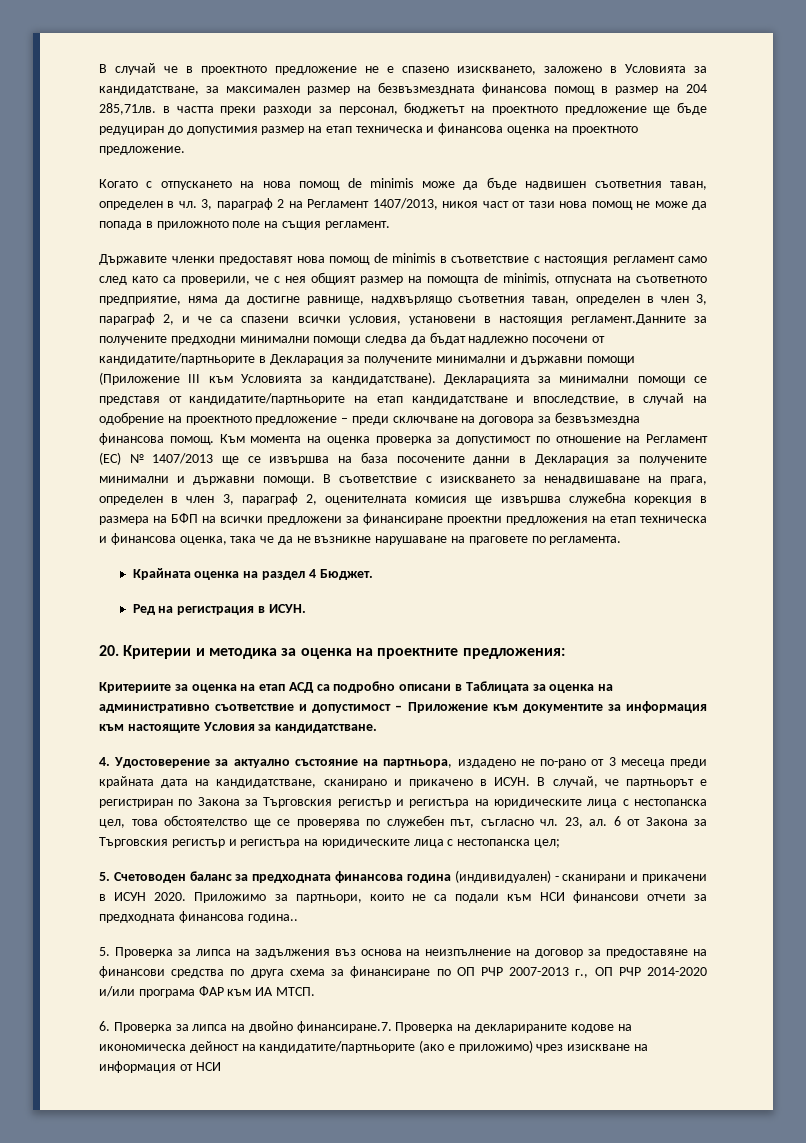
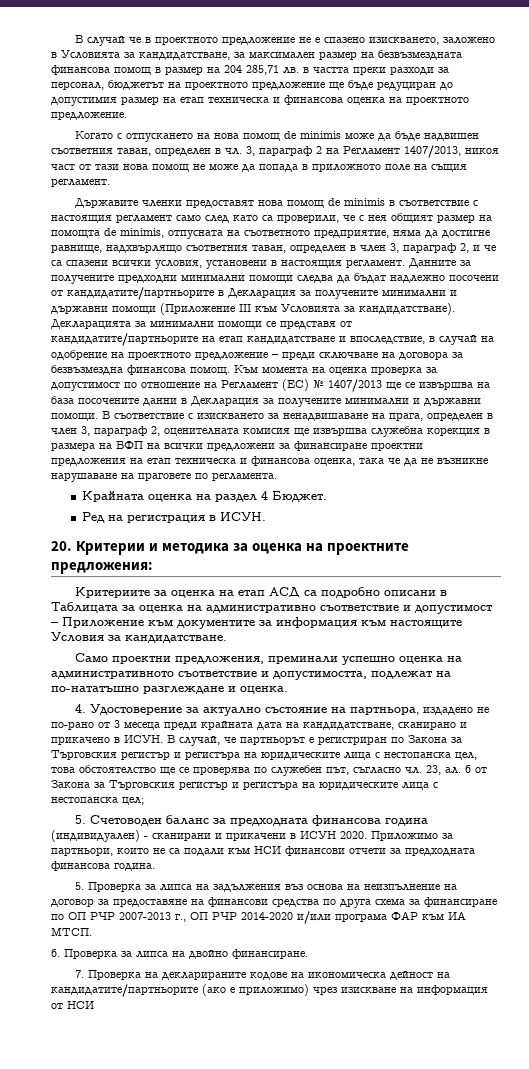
- В случай че в проектното предложение не е спазено изискването, заложено в Условията за кандидатстване, за максимален размер на безвъзмездната финансова помощ в размер на 204 285,71лв. в частта преки разходи за персонал, бюджетът на проектното предложение ще бъде редуциран до допустимия размер на етап техническа и финансова оценка на проектното предложение.
+ В случай че в проектното предложение не е спазено изискването, заложено в Условията за кандидатстване, за максимален размер на безвъзмездната финансова помощ в размер на 204 285,71 лв. в частта преки разходи за персонал, бюджетът на проектното предложение ще бъде редуциран до допустимия размер на етап техническа и финансова оценка на проектното предложение.
- Държавите членки предоставят нова помощ de minimis в съответствие с настоящия регламент само след като са проверили, че с нея общият размер на помощта de minimis, отпусната на съответното предприятие, няма да достигне равнище, надхвърлящо съответния таван, определен в член 3, параграф 2, и че са спазени всички условия, установени в настоящия регламент.Данните за получените предходни минимални помощи следва да бъдат надлежно посочени от кандидатите/партньорите в Декларация за получените минимални и държавни помощи (Приложение ІІІ към Условията за кандидатстване).
+ Държавите членки предоставят нова помощ de minimis в съответствие с настоящия регламент само след като са проверили, че с нея общият размер на помощта de minimis, отпусната на съответното предприятие, няма да достигне равнище, надхвърлящо съответния таван, определен в член 3, параграф 2, и че са спазени всички условия, установени в настоящия регламент. Данните за получените предходни минимални помощи следва да бъдат надлежно посочени от кандидатите/партньорите в Декларация за получените минимални и държавни помощи (Приложение ІІІ към Условията за кандидатстване).
+ Само проектни предложения, преминали успешно оценка на административното съответствие и допустимостта, подлежат на по-нататъшно разглеждане и оценка.
- Приложимо за партньори, които не са подали към НСИ финансови отчети за предходната финансова година..
+ Приложимо за партньори, които не са подали към НСИ финансови отчети за предходната финансова година.
- 6. Проверка за липса на двойно финансиране.7. Проверка на декларираните кодове на икономическа дейност на кандидатите/партньорите (ако е приложимо) чрез изискване на информация от НСИ
+ 6. Проверка за липса на двойно финансиране.
+ 7. Проверка на декларираните кодове на икономическа дейност на кандидатите/партньорите (ако е приложимо) чрез изискване на информация от НСИ

